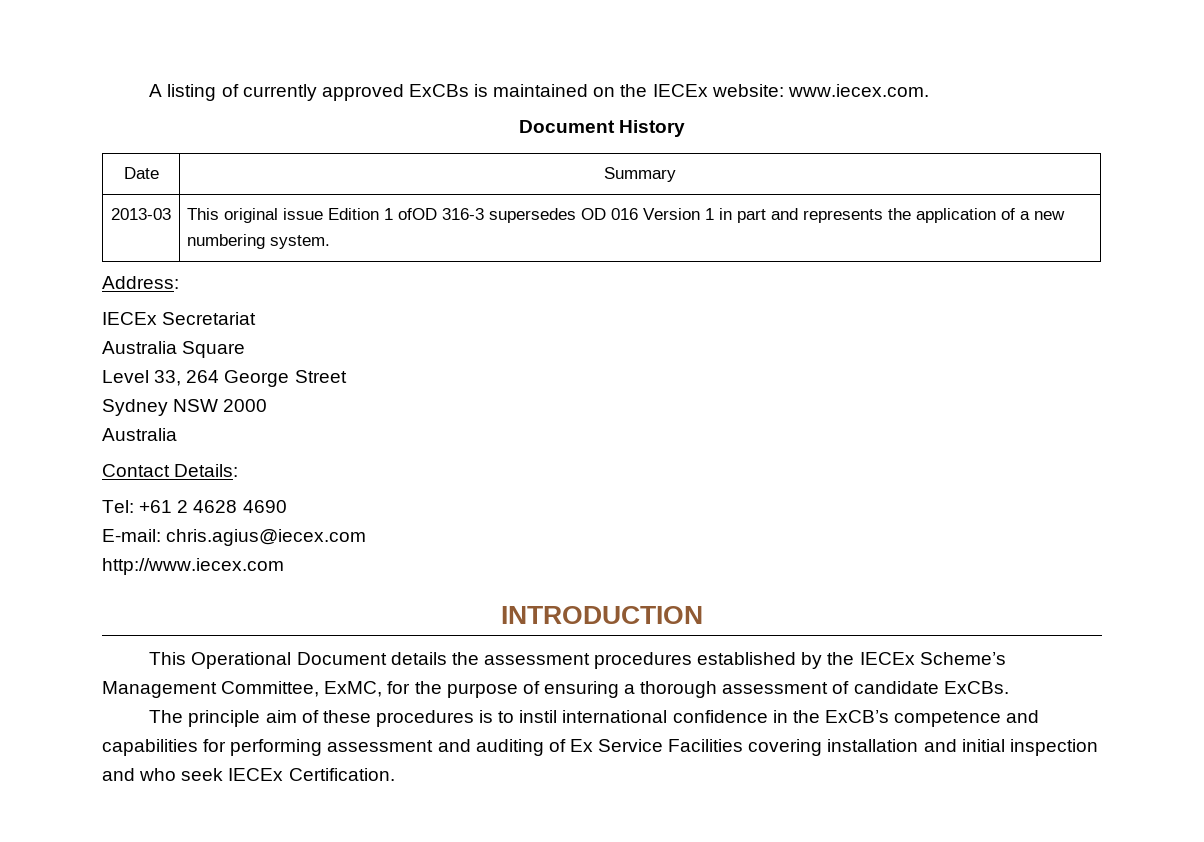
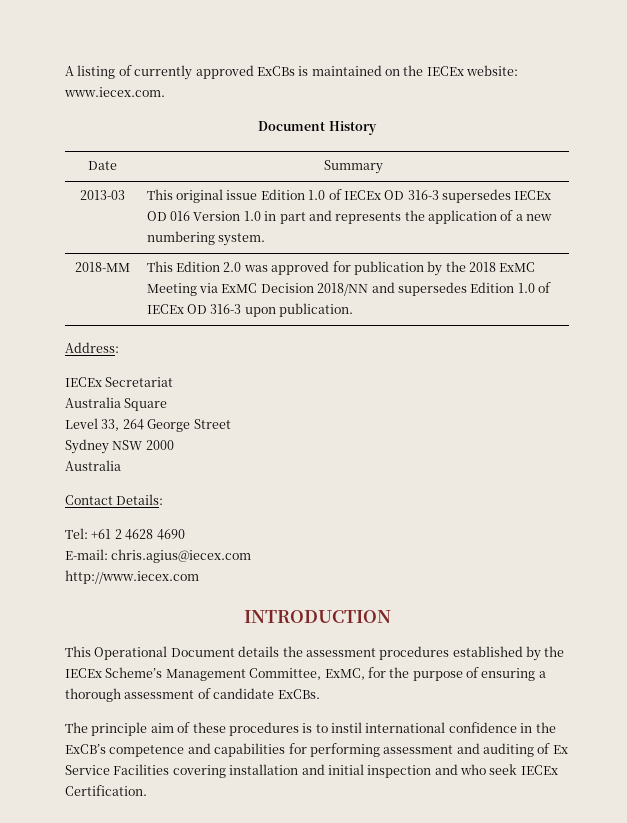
- 2013-03 | This original issue Edition 1 ofOD 316-3 supersedes OD 016 Version 1 in part and represents the application of a new numbering system.
+ 2013-03 | This original issue Edition 1.0 of IECEx OD 316-3 supersedes IECEx OD 016 Version 1.0 in part and represents the application of a new numbering system.
+ 2018-MM | This Edition 2.0 was approved for publication by the 2018 ExMC Meeting via ExMC Decision 2018/NN and supersedes Edition 1.0 of IECEx OD 316-3 upon publication.

